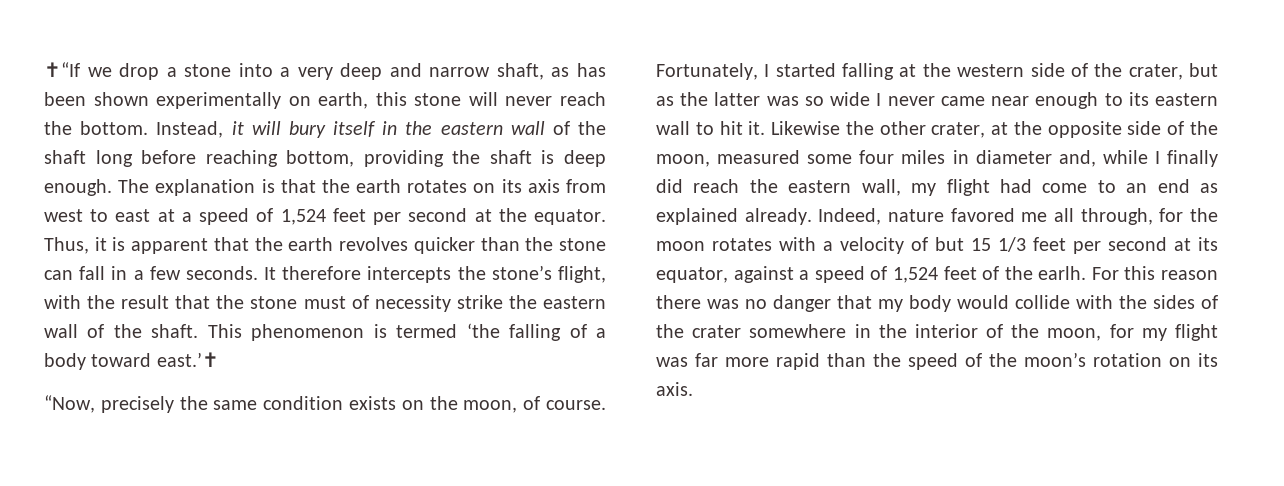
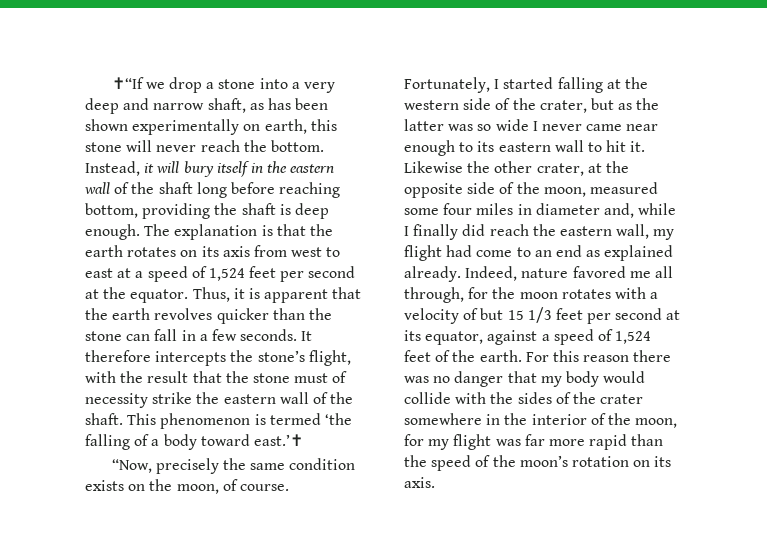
- Indeed, nature favored me all through, for the moon rotates with a velocity of but 15 1/3 feet per second at its equator, against a speed of 1,524 feet of the earlh.
+ Indeed, nature favored me all through, for the moon rotates with a velocity of but 15 1/3 feet per second at its equator, against a speed of 1,524 feet of the earth.

